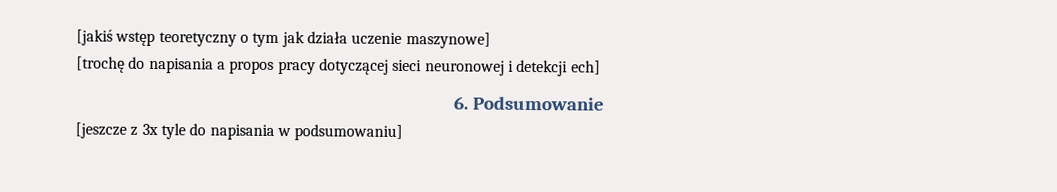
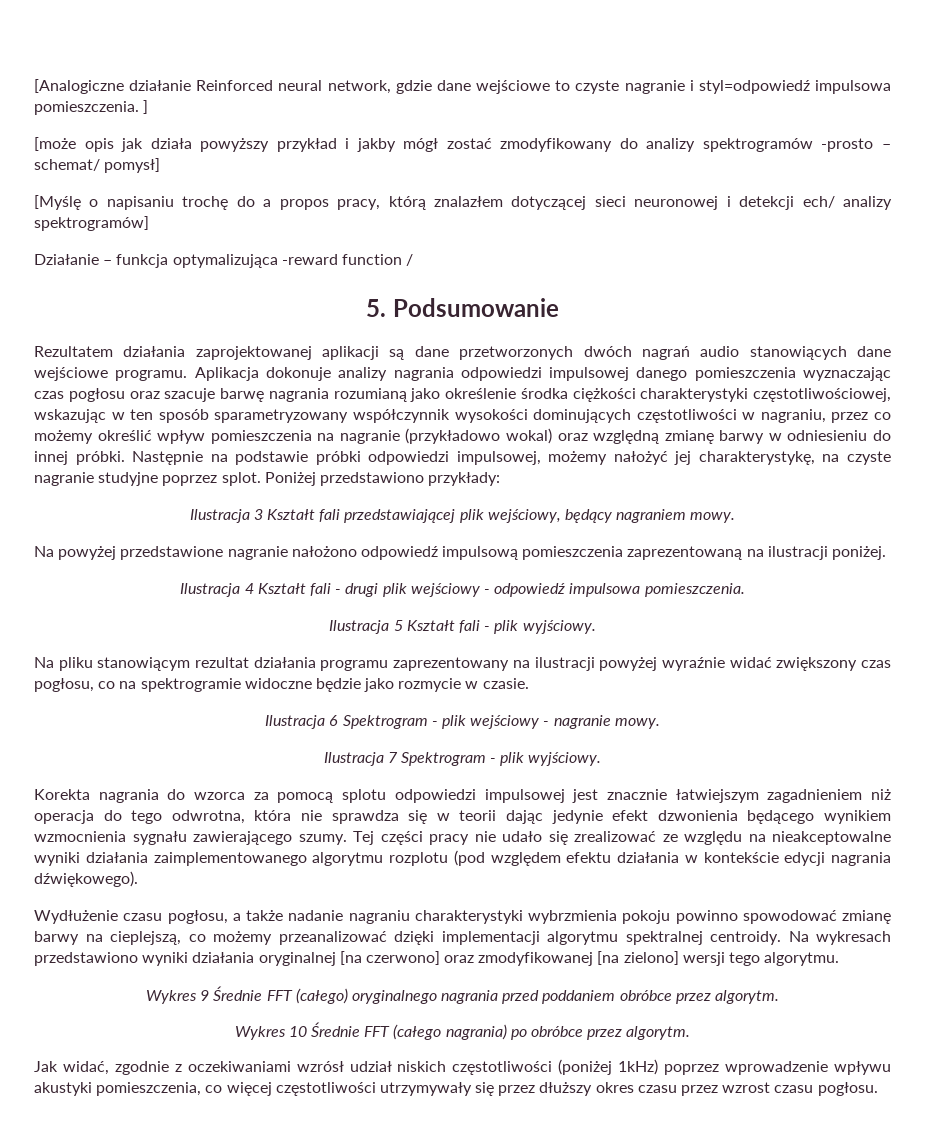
- [jakiś wstęp teoretyczny o tym jak działa uczenie maszynowe]
- [trochę do napisania a propos pracy dotyczącej sieci neuronowej i detekcji ech]
- 6. Podsumowanie
- [jeszcze z 3x tyle do napisania w podsumowaniu]
+ [Analogiczne działanie Reinforced neural network, gdzie dane wejściowe to czyste nagranie i styl=odpowiedź impulsowa pomieszczenia. ]
+ [może opis jak działa powyższy przykład i jakby mógł zostać zmodyfikowany do analizy spektrogramów -prosto – schemat/ pomysł]
+ [Myślę o napisaniu trochę do a propos pracy, którą znalazłem dotyczącej sieci neuronowej i detekcji ech/ analizy spektrogramów]
+ Działanie – funkcja optymalizująca -reward function /
+ 5. Podsumowanie
+ Rezultatem działania zaprojektowanej aplikacji są dane przetworzonych dwóch nagrań audio stanowiących dane wejściowe programu. Aplikacja dokonuje analizy nagrania odpowiedzi impulsowej danego pomieszczenia wyznaczając czas pogłosu oraz szacuje barwę nagrania rozumianą jako określenie środka ciężkości charakterystyki częstotliwościowej, wskazując w ten sposób sparametryzowany współczynnik wysokości dominujących częstotliwości w nagraniu, przez co możemy określić wpływ pomieszczenia na nagranie (przykładowo wokal) oraz względną zmianę barwy w odniesieniu do innej próbki. Następnie na podstawie próbki odpowiedzi impulsowej, możemy nałożyć jej charakterystykę, na czyste nagranie studyjne poprzez splot. Poniżej przedstawiono przykłady:
+ Ilustracja 3 Kształt fali przedstawiającej plik wejściowy, będący nagraniem mowy.
+ Na powyżej przedstawione nagranie nałożono odpowiedź impulsową pomieszczenia zaprezentowaną na ilustracji poniżej.
+ Ilustracja 4 Kształt fali - drugi plik wejściowy - odpowiedź impulsowa pomieszczenia.
+ Ilustracja 5 Kształt fali - plik wyjściowy.
+ Na pliku stanowiącym rezultat działania programu zaprezentowany na ilustracji powyżej wyraźnie widać zwiększony czas pogłosu, co na spektrogramie widoczne będzie jako rozmycie w czasie.
+ Ilustracja 6 Spektrogram - plik wejściowy - nagranie mowy.
+ Ilustracja 7 Spektrogram - plik wyjściowy.
+ Korekta nagrania do wzorca za pomocą splotu odpowiedzi impulsowej jest znacznie łatwiejszym zagadnieniem niż operacja do tego odwrotna, która nie sprawdza się w teorii dając jedynie efekt dzwonienia będącego wynikiem wzmocnienia sygnału zawierającego szumy. Tej części pracy nie udało się zrealizować ze względu na nieakceptowalne wyniki działania zaimplementowanego algorytmu rozplotu (pod względem efektu działania w kontekście edycji nagrania dźwiękowego).
+ Wydłużenie czasu pogłosu, a także nadanie nagraniu charakterystyki wybrzmienia pokoju powinno spowodować zmianę barwy na cieplejszą, co możemy przeanalizować dzięki implementacji algorytmu spektralnej centroidy. Na wykresach przedstawiono wyniki działania oryginalnej [na czerwono] oraz zmodyfikowanej [na zielono] wersji tego algorytmu.
+ Wykres 9 Średnie FFT (całego) oryginalnego nagrania przed poddaniem obróbce przez algorytm.
+ Wykres 10 Średnie FFT (całego nagrania) po obróbce przez algorytm.
+ Jak widać, zgodnie z oczekiwaniami wzrósł udział niskich częstotliwości (poniżej 1kHz) poprzez wprowadzenie wpływu akustyki pomieszczenia, co więcej częstotliwości utrzymywały się przez dłuższy okres czasu przez wzrost czasu pogłosu.

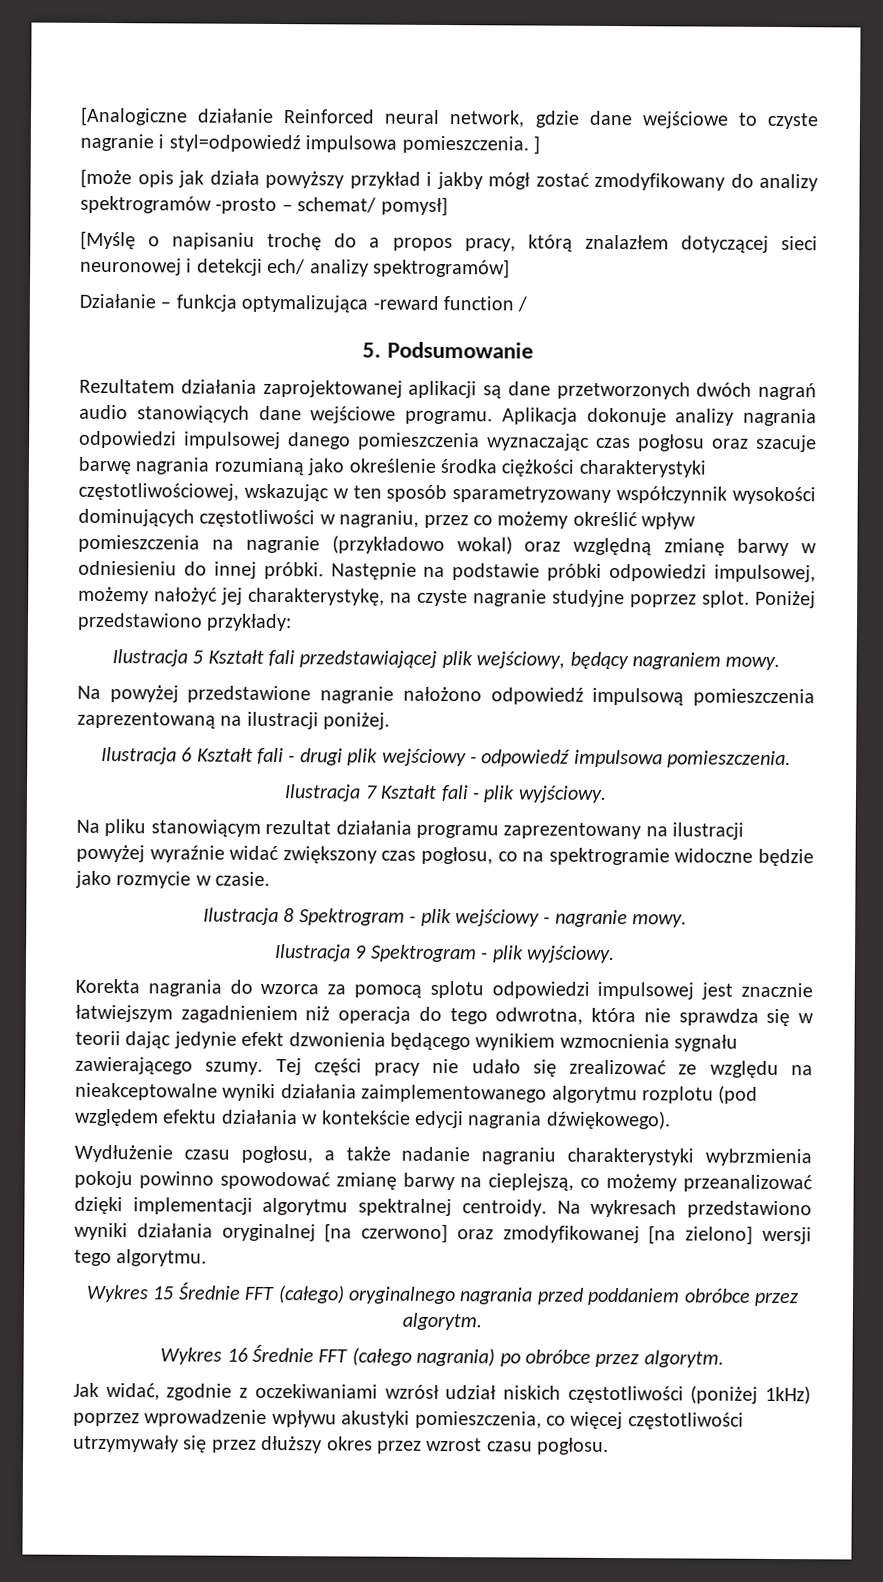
- Ilustracja 3 Kształt fali przedstawiającej plik wejściowy, będący nagraniem mowy.
+ Ilustracja 5 Kształt fali przedstawiającej plik wejściowy, będący nagraniem mowy.
- Ilustracja 4 Kształt fali - drugi plik wejściowy - odpowiedź impulsowa pomieszczenia.
+ Ilustracja 6 Kształt fali - drugi plik wejściowy - odpowiedź impulsowa pomieszczenia.
- Ilustracja 5 Kształt fali - plik wyjściowy.
+ Ilustracja 7 Kształt fali - plik wyjściowy.
- Ilustracja 6 Spektrogram - plik wejściowy - nagranie mowy.
+ Ilustracja 8 Spektrogram - plik wejściowy - nagranie mowy.
- Ilustracja 7 Spektrogram - plik wyjściowy.
+ Ilustracja 9 Spektrogram - plik wyjściowy.
- Wykres 9 Średnie FFT (całego) oryginalnego nagrania przed poddaniem obróbce przez algorytm.
+ Wykres 15 Średnie FFT (całego) oryginalnego nagrania przed poddaniem obróbce przez algorytm.
- Wykres 10 Średnie FFT (całego nagrania) po obróbce przez algorytm.
+ Wykres 16 Średnie FFT (całego nagrania) po obróbce przez algorytm.
- Jak widać, zgodnie z oczekiwaniami wzrósł udział niskich częstotliwości (poniżej 1kHz) poprzez wprowadzenie wpływu akustyki pomieszczenia, co więcej częstotliwości utrzymywały się przez dłuższy okres czasu przez wzrost czasu pogłosu.
+ Jak widać, zgodnie z oczekiwaniami wzrósł udział niskich częstotliwości (poniżej 1kHz) poprzez wprowadzenie wpływu akustyki pomieszczenia, co więcej częstotliwości utrzymywały się przez dłuższy okres przez wzrost czasu pogłosu.

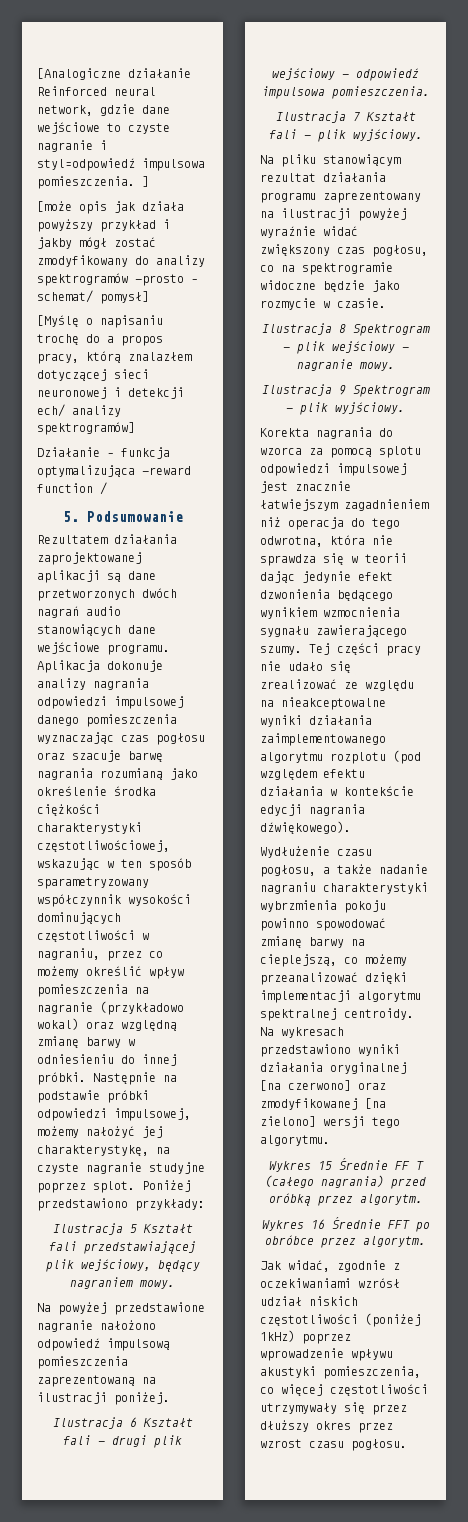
- Wykres 15 Średnie FFT (całego) oryginalnego nagrania przed poddaniem obróbce przez algorytm.
+ Wykres 15 Średnie FF T (całego nagrania) przed oróbką przez algorytm.
- Wykres 16 Średnie FFT (całego nagrania) po obróbce przez algorytm.
+ Wykres 16 Średnie FFT po obróbce przez algorytm.

